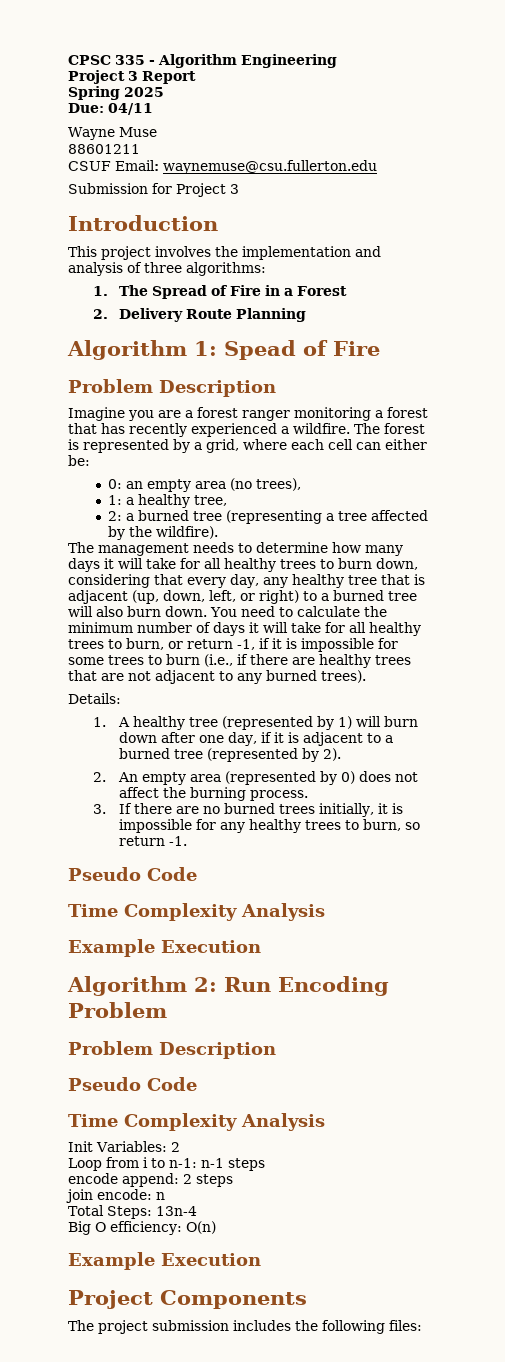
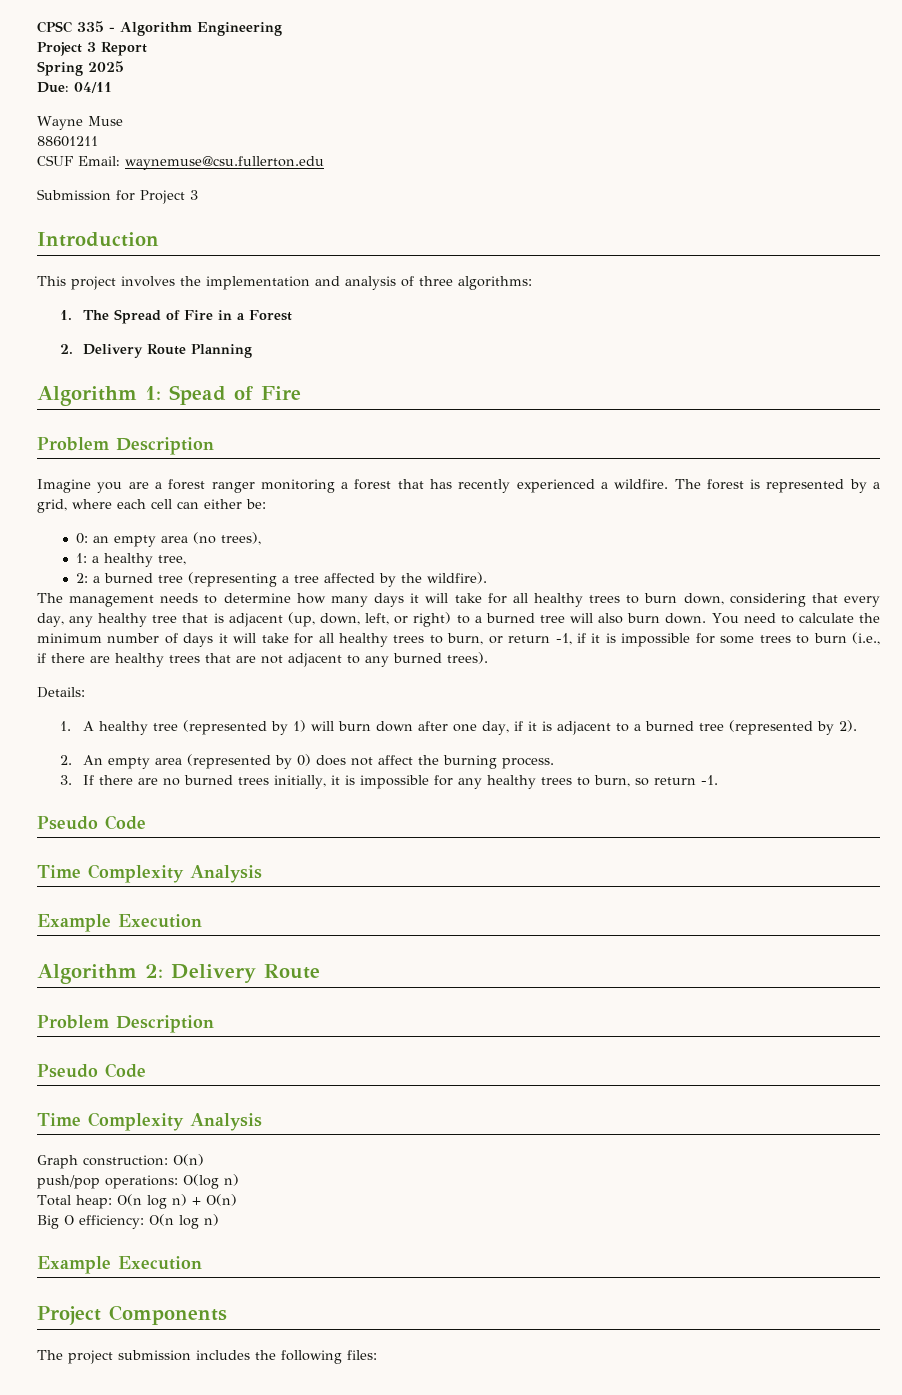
- Algorithm 2: Run Encoding Problem
+ Algorithm 2: Delivery Route
- Init Variables: 2
- Loop from i to n-1: n-1 steps
- encode append: 2 steps
- join encode: n
- Total Steps: 13n-4
+ Graph construction: O(n)
+ push/pop operations: O(log n)
+ Total heap: O(n log n) + O(n)
- Big O efficiency: O(n)
+ Big O efficiency: O(n log n)

